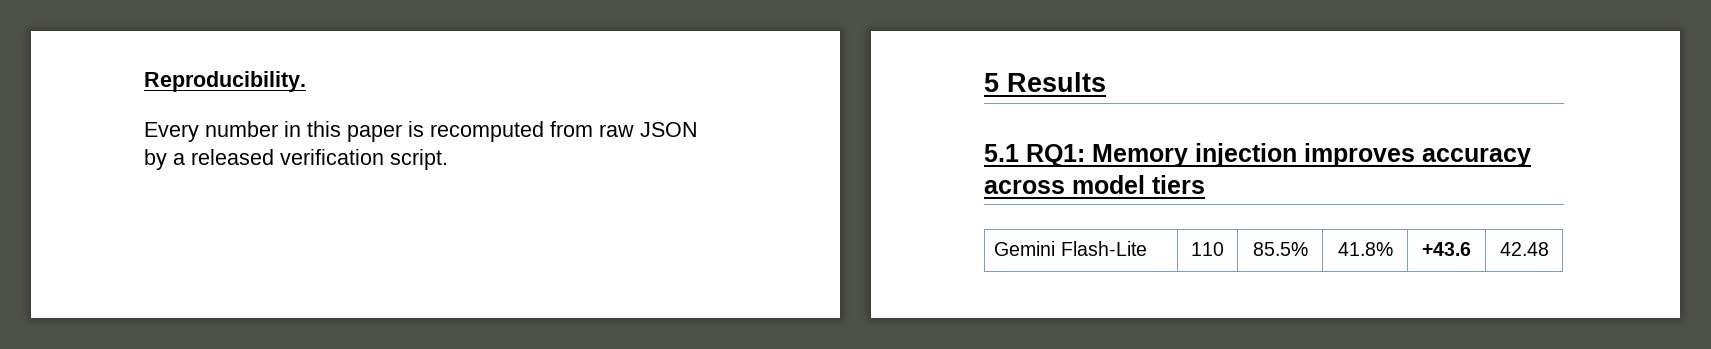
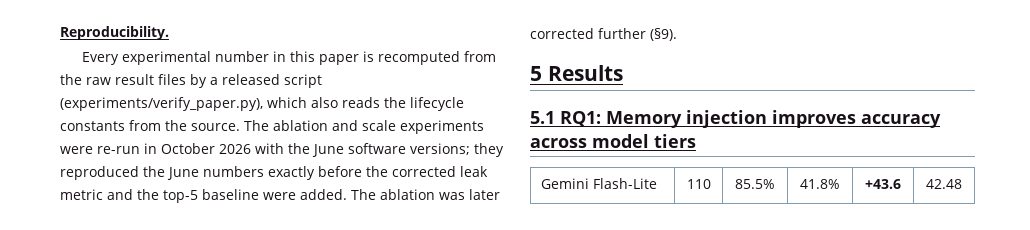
- Every number in this paper is recomputed from raw JSON by a released verification script.
+ Every experimental number in this paper is recomputed from the raw result files by a released script (experiments/verify_paper.py), which also reads the lifecycle constants from the source. The ablation and scale experiments were re-run in October 2026 with the June software versions; they reproduced the June numbers exactly before the corrected leak metric and the top-5 baseline were added. The ablation was later corrected further (§9).

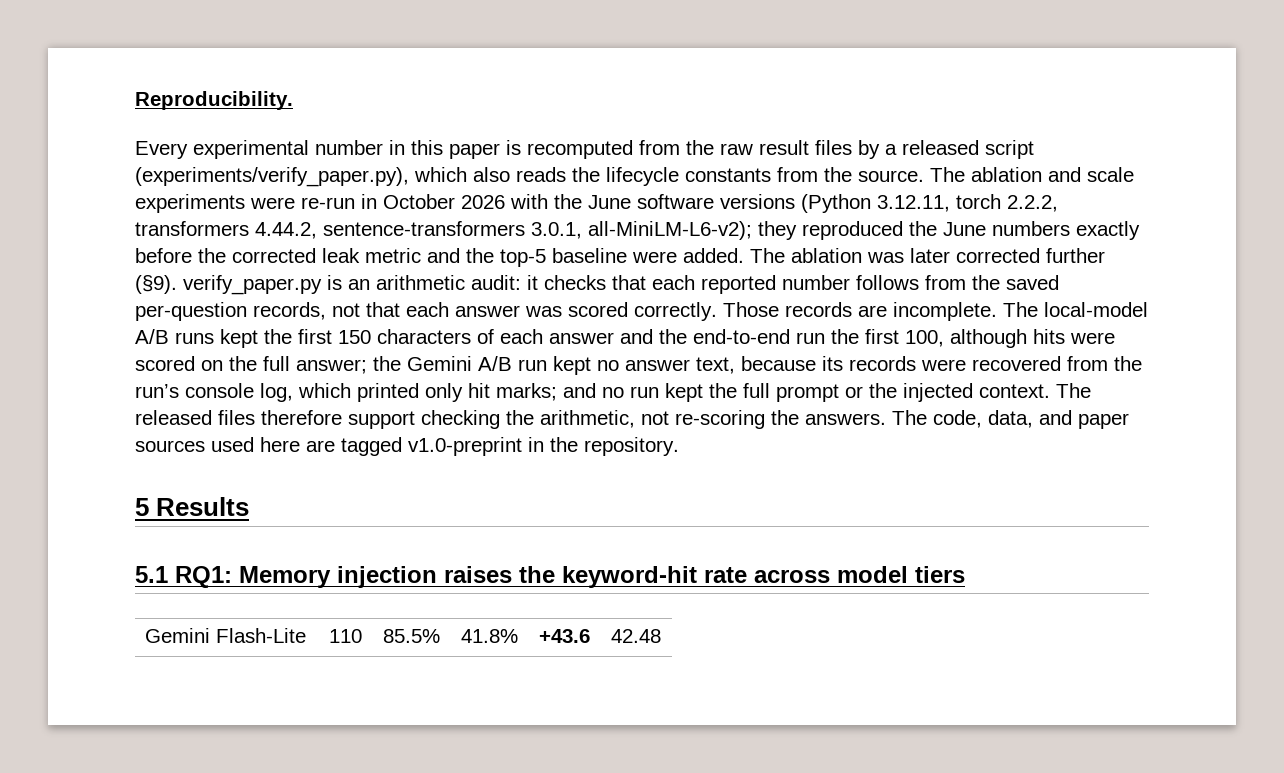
- The ablation and scale experiments were re-run in October 2026 with the June software versions; they reproduced the June numbers exactly before the corrected leak metric and the top-5 baseline were added.
+ The ablation and scale experiments were re-run in October 2026 with the June software versions (Python 3.12.11, torch 2.2.2, transformers 4.44.2, sentence-transformers 3.0.1, all-MiniLM-L6-v2); they reproduced the June numbers exactly before the corrected leak metric and the top-5 baseline were added.
- The ablation was later corrected further (§9).
+ The ablation was later corrected further (§9). verify_paper.py is an arithmetic audit: it checks that each reported number follows from the saved per-question records, not that each answer was scored correctly. Those records are incomplete. The local-model A/B runs kept the first 150 characters of each answer and the end-to-end run the first 100, although hits were scored on the full answer; the Gemini A/B run kept no answer text, because its records were recovered from the run’s console log, which printed only hit marks; and no run kept the full prompt or the injected context. The released files therefore support checking the arithmetic, not re-scoring the answers. The code, data, and paper sources used here are tagged v1.0-preprint in the repository.
- 5.1 RQ1: Memory injection improves accuracy across model tiers
+ 5.1 RQ1: Memory injection raises the keyword-hit rate across model tiers

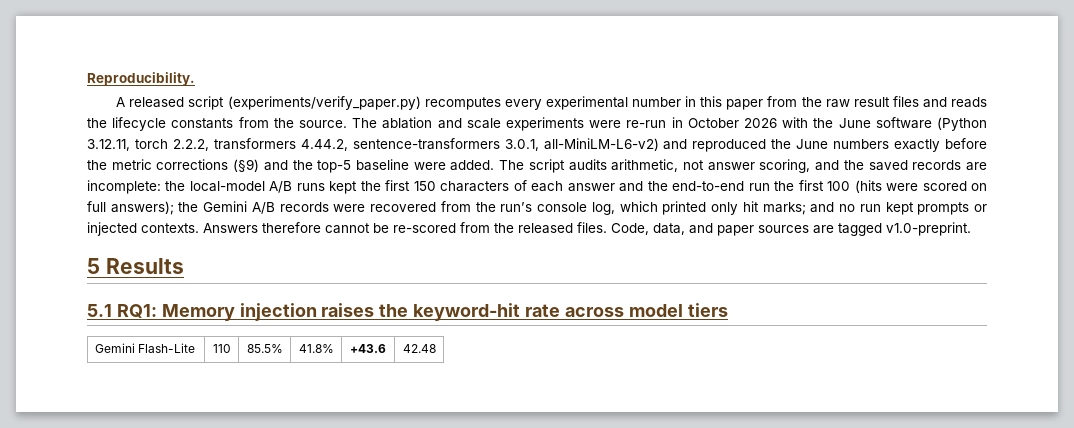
- Every experimental number in this paper is recomputed from the raw result files by a released script (experiments/verify_paper.py), which also reads the lifecycle constants from the source.
+ A released script (experiments/verify_paper.py) recomputes every experimental number in this paper from the raw result files and reads the lifecycle constants from the source.
- The ablation and scale experiments were re-run in October 2026 with the June software versions (Python 3.12.11, torch 2.2.2, transformers 4.44.2, sentence-transformers 3.0.1, all-MiniLM-L6-v2); they reproduced the June numbers exactly before the corrected leak metric and the top-5 baseline were added.
+ The ablation and scale experiments were re-run in October 2026 with the June software (Python 3.12.11, torch 2.2.2, transformers 4.44.2, sentence-transformers 3.0.1, all-MiniLM-L6-v2) and reproduced the June numbers exactly before the metric corrections (§9) and the top-5 baseline were added.
- The ablation was later corrected further (§9). verify_paper.py is an arithmetic audit: it checks that each reported number follows from the saved per-question records, not that each answer was scored correctly. Those records are incomplete. The local-model A/B runs kept the first 150 characters of each answer and the end-to-end run the first 100, although hits were scored on the full answer; the Gemini A/B run kept no answer text, because its records were recovered from the run’s console log, which printed only hit marks; and no run kept the full prompt or the injected context. The released files therefore support checking the arithmetic, not re-scoring the answers. The code, data, and paper sources used here are tagged v1.0-preprint in the repository.
+ The script audits arithmetic, not answer scoring, and the saved records are incomplete: the local-model A/B runs kept the first 150 characters of each answer and the end-to-end run the first 100 (hits were scored on full answers); the Gemini A/B records were recovered from the run’s console log, which printed only hit marks; and no run kept prompts or injected contexts. Answers therefore cannot be re-scored from the released files. Code, data, and paper sources are tagged v1.0-preprint.

